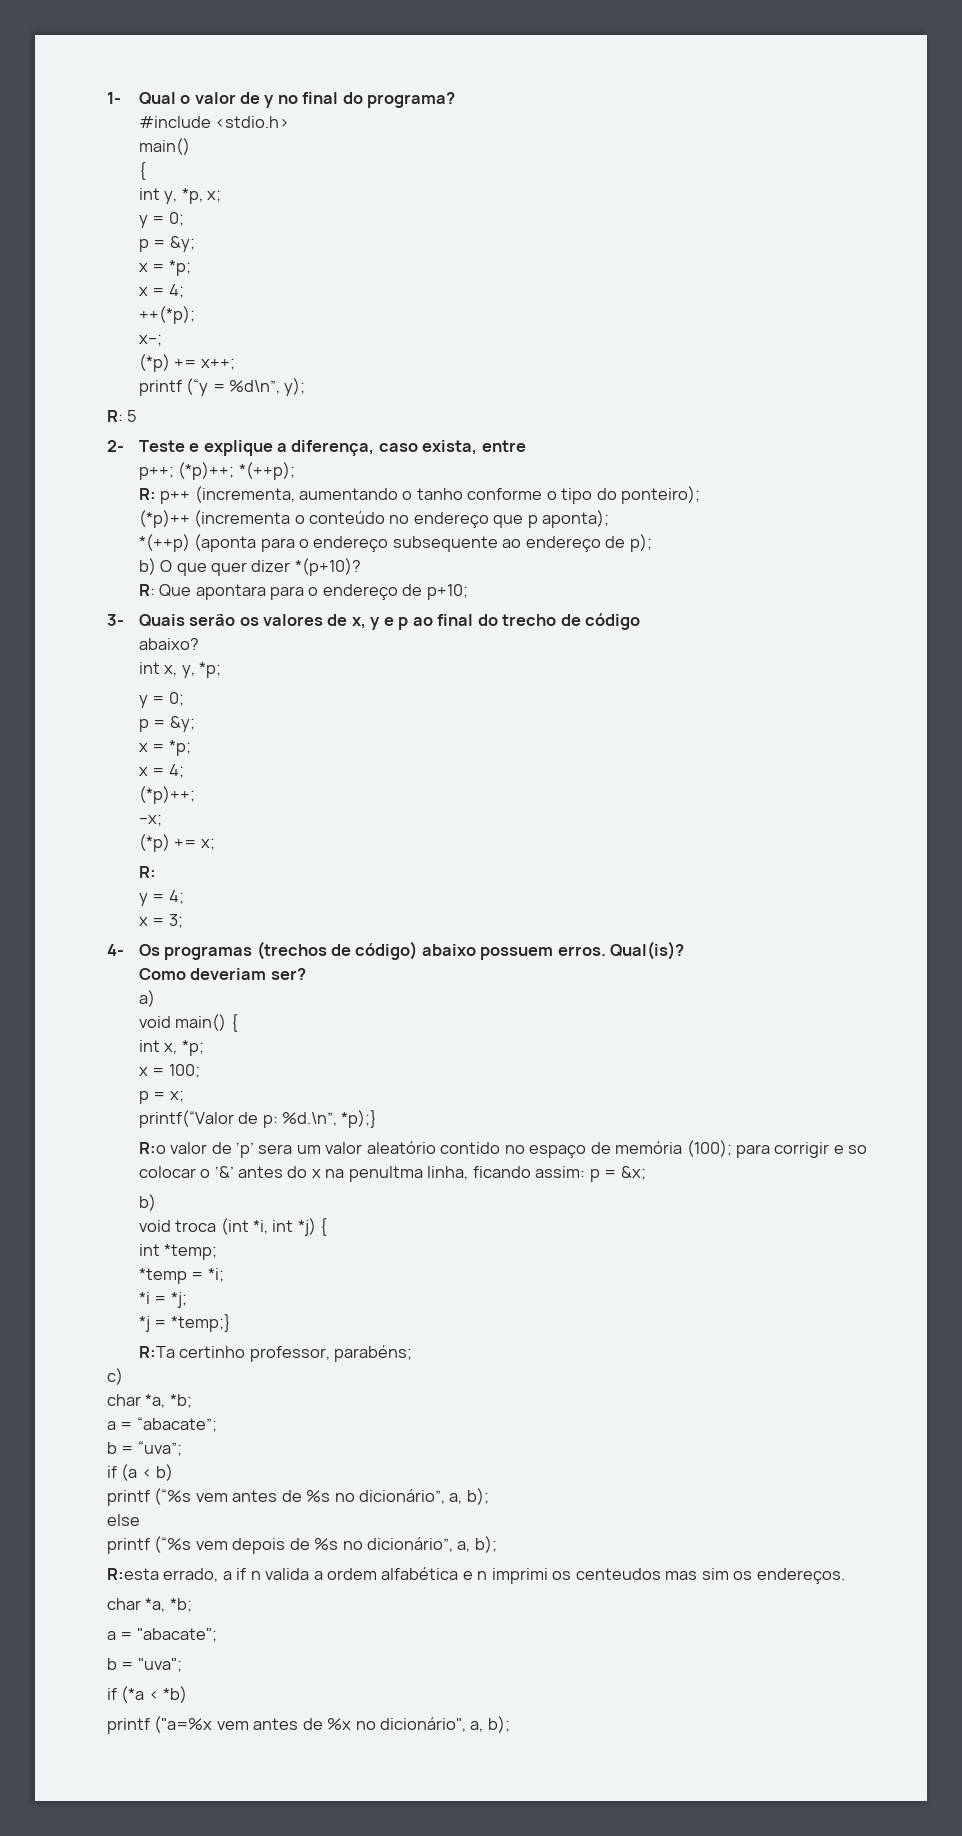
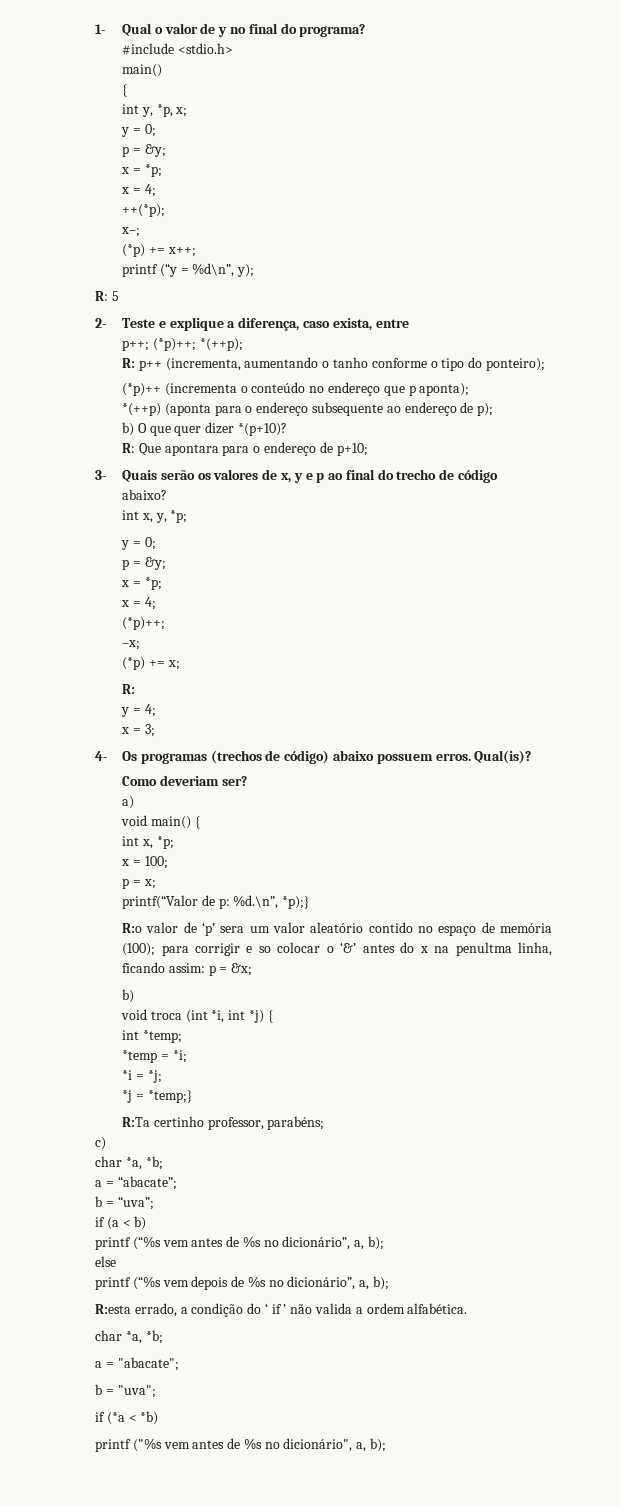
- R:esta errado, a if n valida a ordem alfabética e n imprimi os centeudos mas sim os endereços.
+ R:esta errado, a condição do ‘ if ’ não valida a ordem alfabética.
  if (*a < *b)
- printf ("a=%x vem antes de %x no dicionário", a, b);
+ printf ("%s vem antes de %s no dicionário", a, b);

